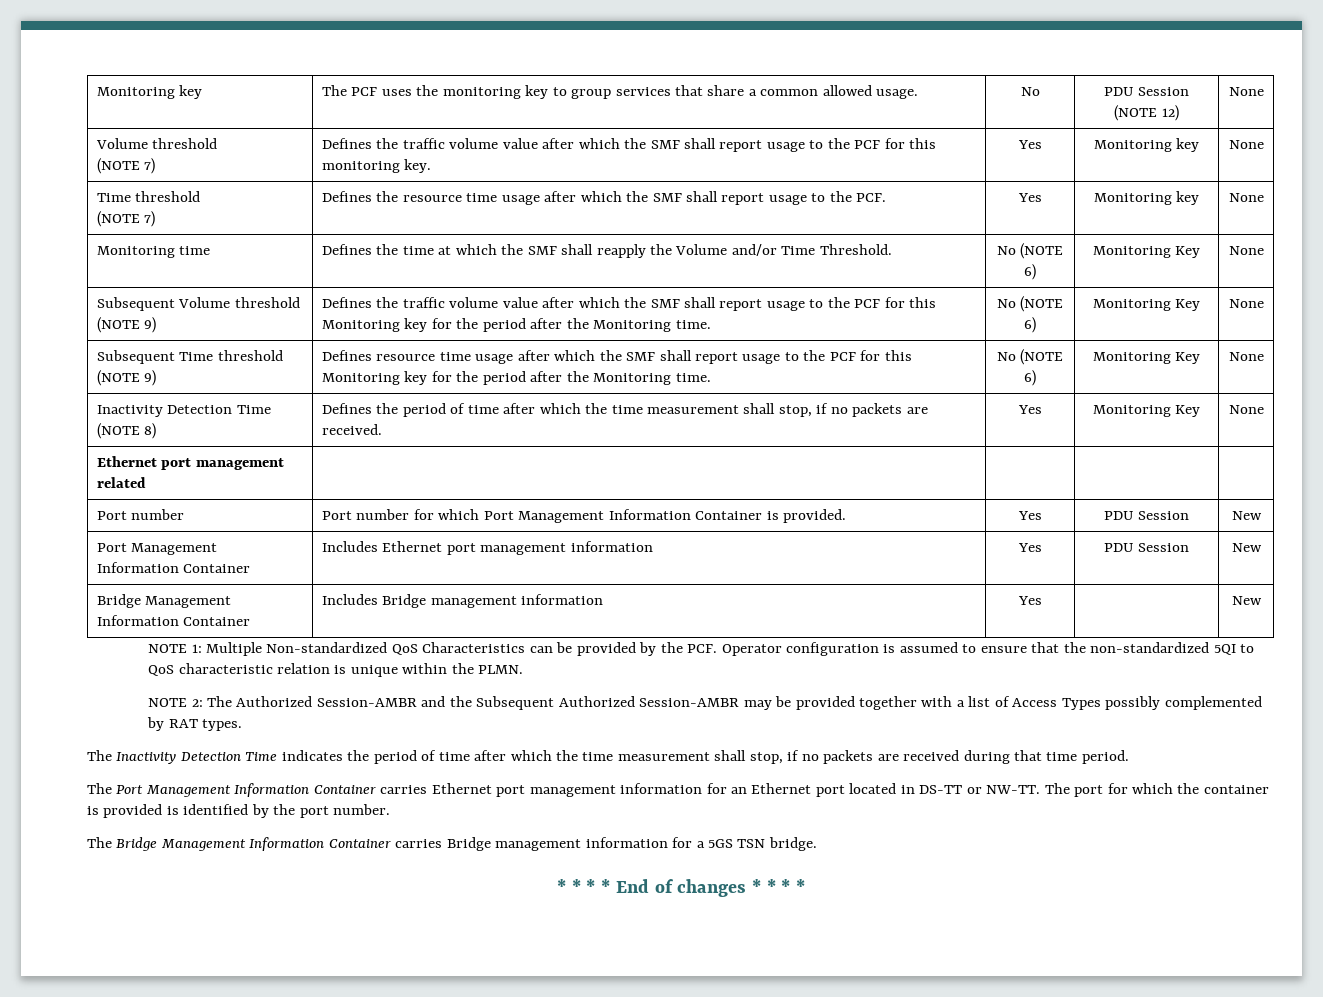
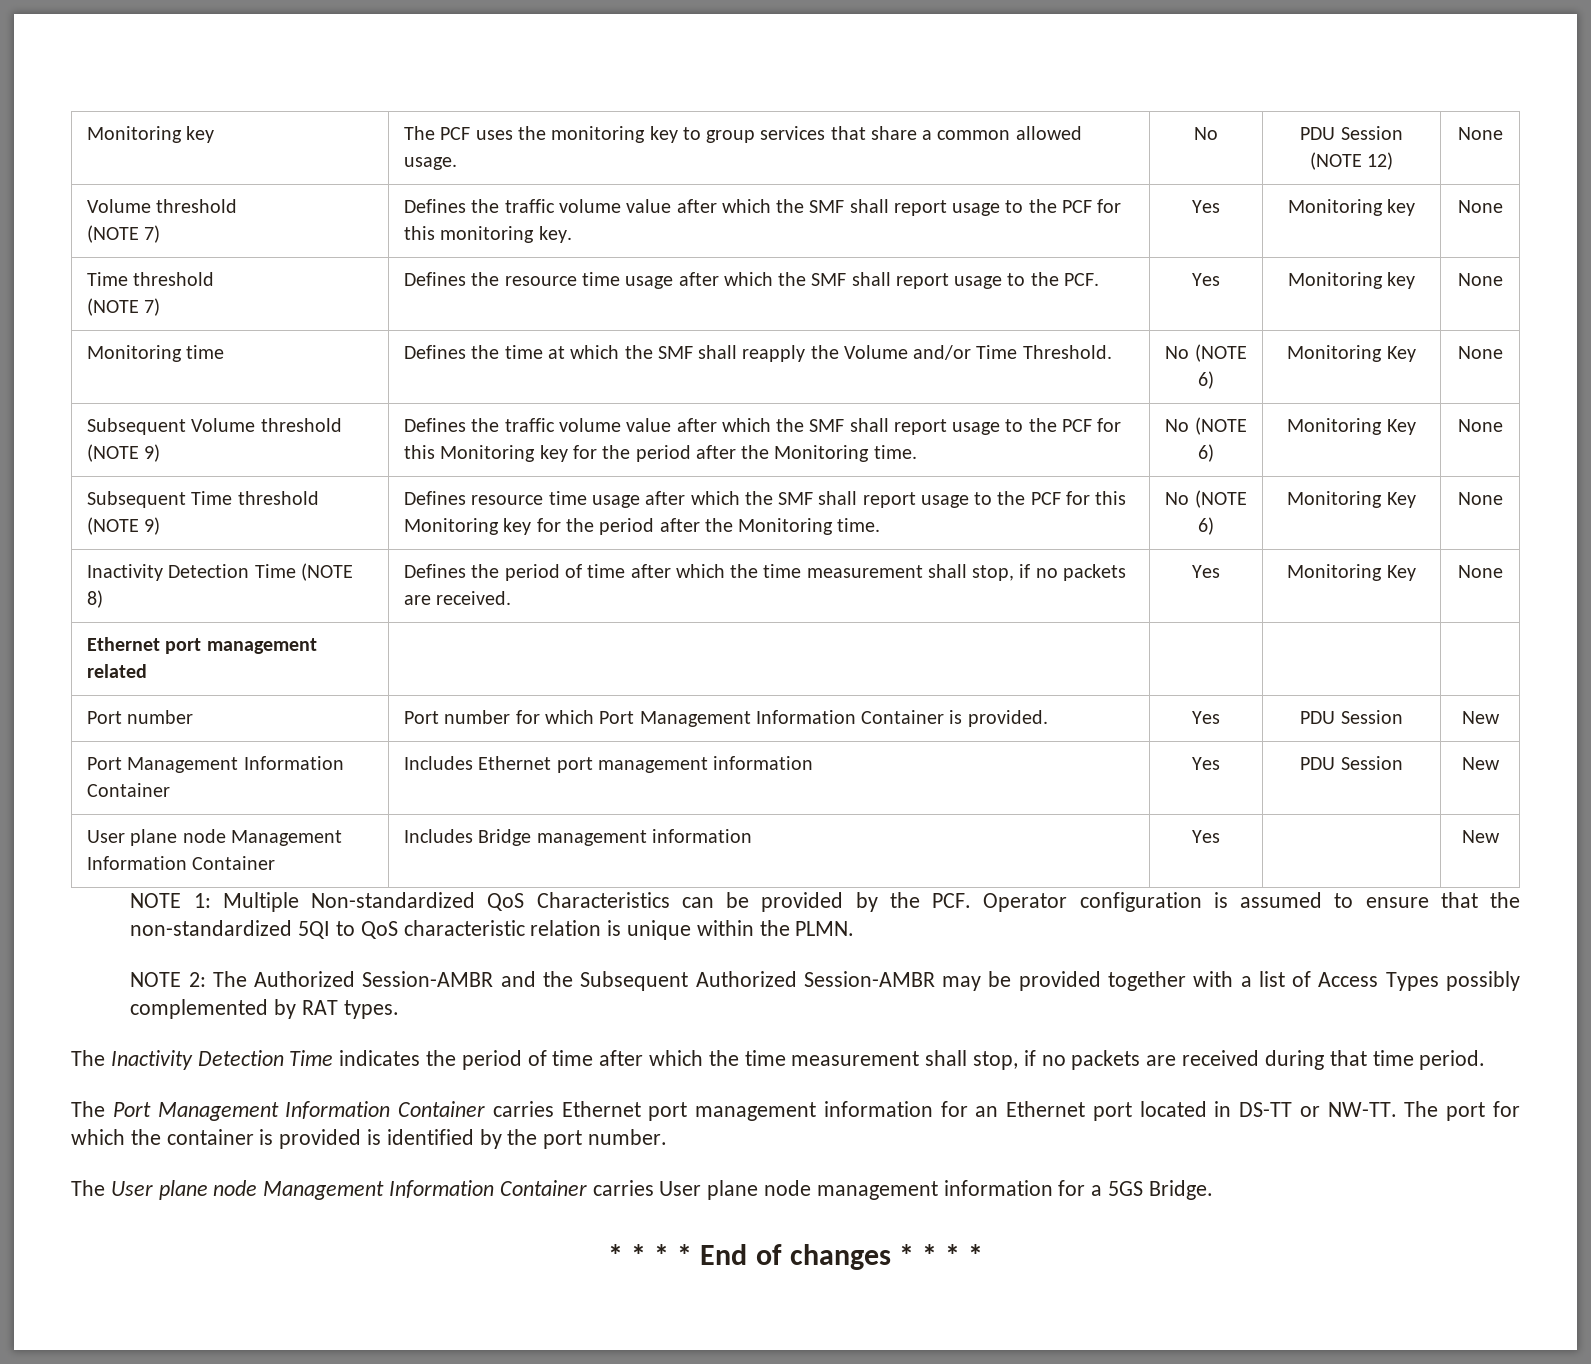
- Bridge Management Information Container | Includes Bridge management information | Yes | | New
+ User plane node Management Information Container | Includes Bridge management information | Yes | | New
- The Bridge Management Information Container carries Bridge management information for a 5GS TSN bridge.
+ The User plane node Management Information Container carries User plane node management information for a 5GS Bridge.

